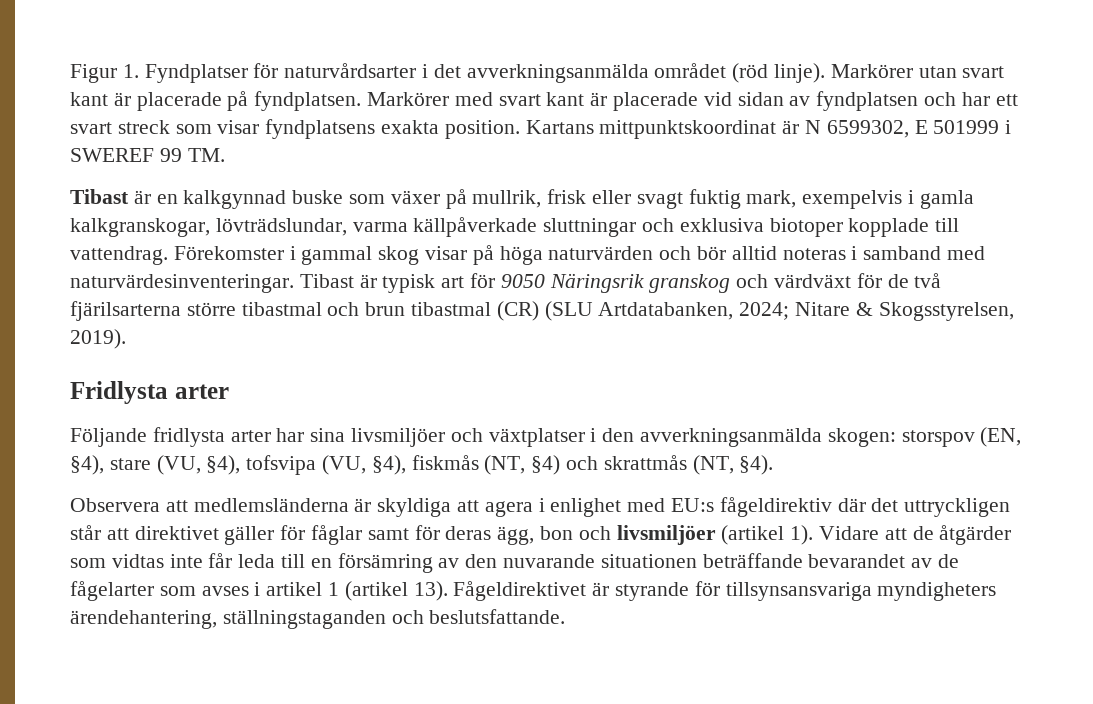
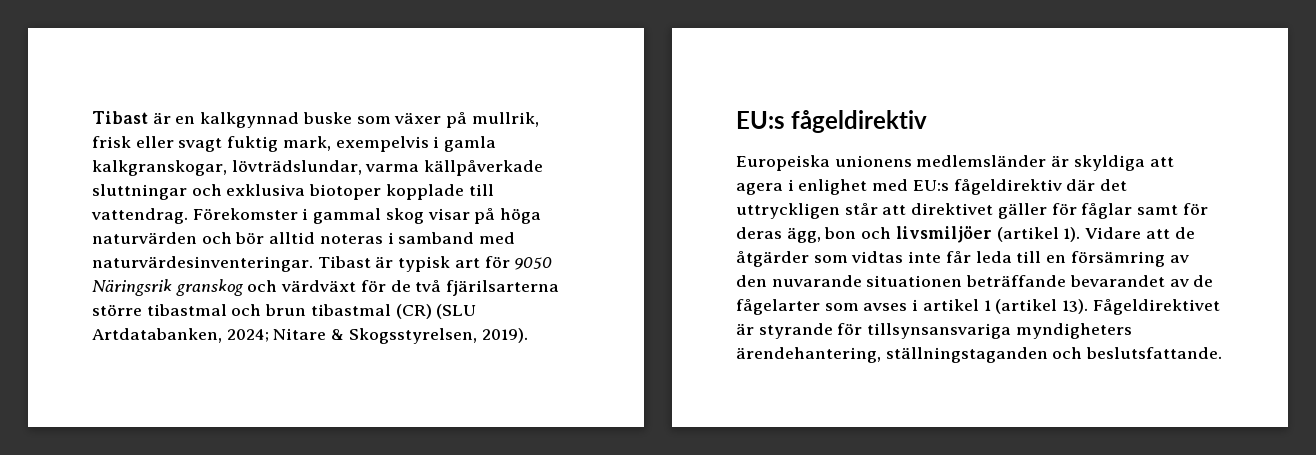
- Figur 1. Fyndplatser för naturvårdsarter i det avverkningsanmälda området (röd linje). Markörer utan svart kant är placerade på fyndplatsen. Markörer med svart kant är placerade vid sidan av fyndplatsen och har ett svart streck som visar fyndplatsens exakta position. Kartans mittpunktskoordinat är N 6599302, E 501999 i SWEREF 99 TM.
  Tibast är typisk art för 9050 Näringsrik granskog och värdväxt för de två fjärilsarterna större tibastmal och brun tibastmal (CR) (SLU Artdatabanken, 2024; Nitare & Skogsstyrelsen, 2019).
- Fridlysta arter
- Följande fridlysta arter har sina livsmiljöer och växtplatser i den avverkningsanmälda skogen: storspov (EN, §4), stare (VU, §4), tofsvipa (VU, §4), fiskmås (NT, §4) och skrattmås (NT, §4).
- Observera att medlemsländerna är skyldiga att agera i enlighet med EU:s fågeldirektiv där det uttryckligen står att direktivet gäller för fåglar samt för deras ägg, bon och livsmiljöer (artikel 1).
+ EU:s fågeldirektiv
+ Europeiska unionens medlemsländer är skyldiga att agera i enlighet med EU:s fågeldirektiv där det uttryckligen står att direktivet gäller för fåglar samt för deras ägg, bon och livsmiljöer (artikel 1).

